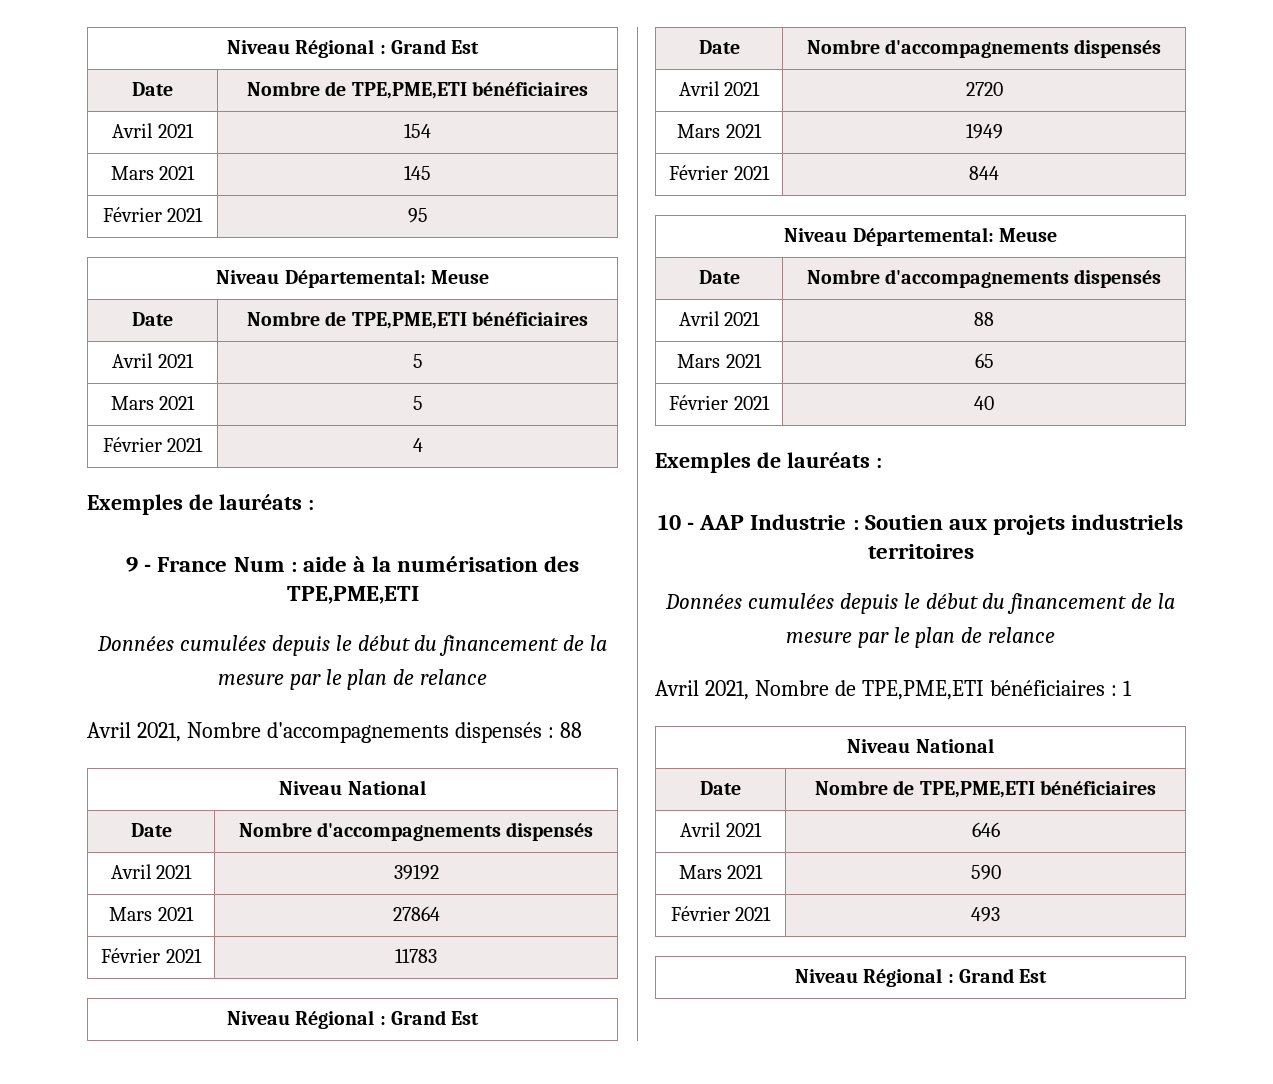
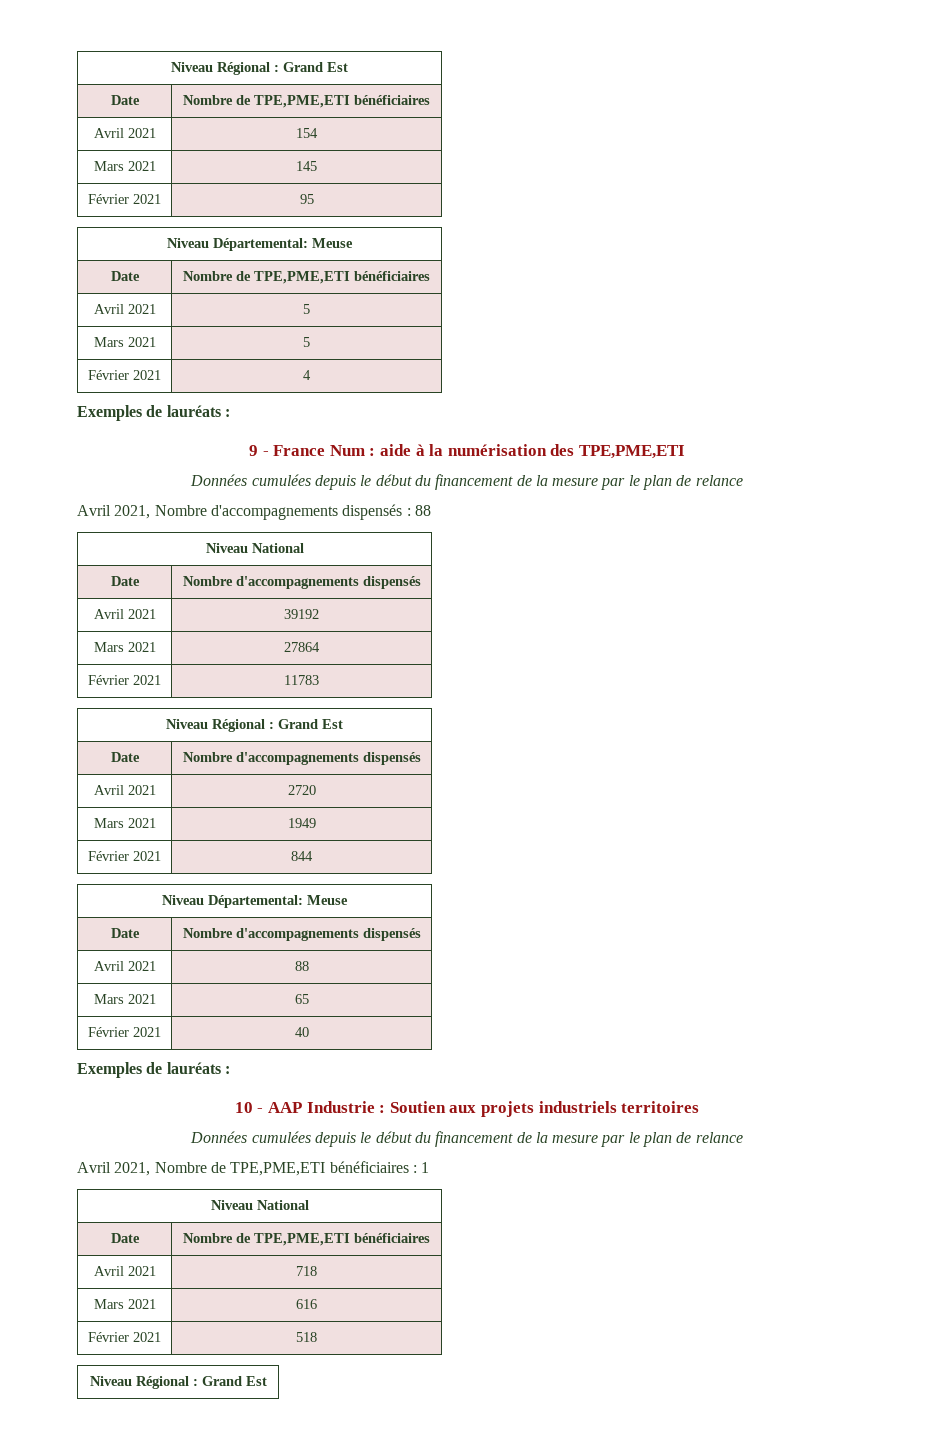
- Avril 2021 | 646
- Mars 2021 | 590
- Février 2021 | 493
+ Avril 2021 | 718
+ Mars 2021 | 616
+ Février 2021 | 518

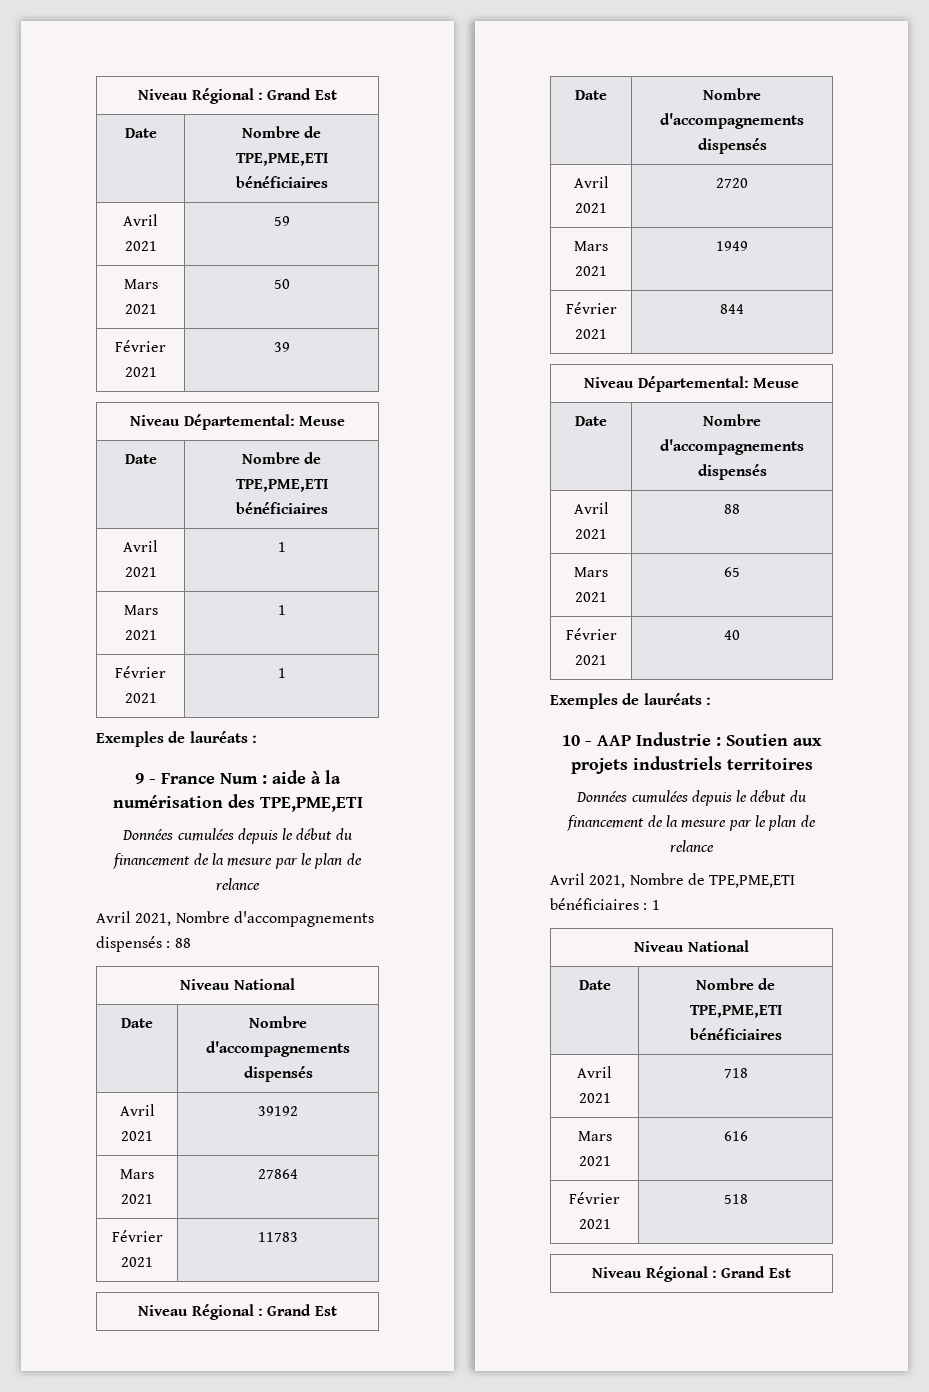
- Avril 2021 | 154
- Mars 2021 | 145
- Février 2021 | 95
+ Avril 2021 | 59
+ Mars 2021 | 50
+ Février 2021 | 39
- Avril 2021 | 5
- Mars 2021 | 5
- Février 2021 | 4
+ Avril 2021 | 1
+ Mars 2021 | 1
+ Février 2021 | 1

